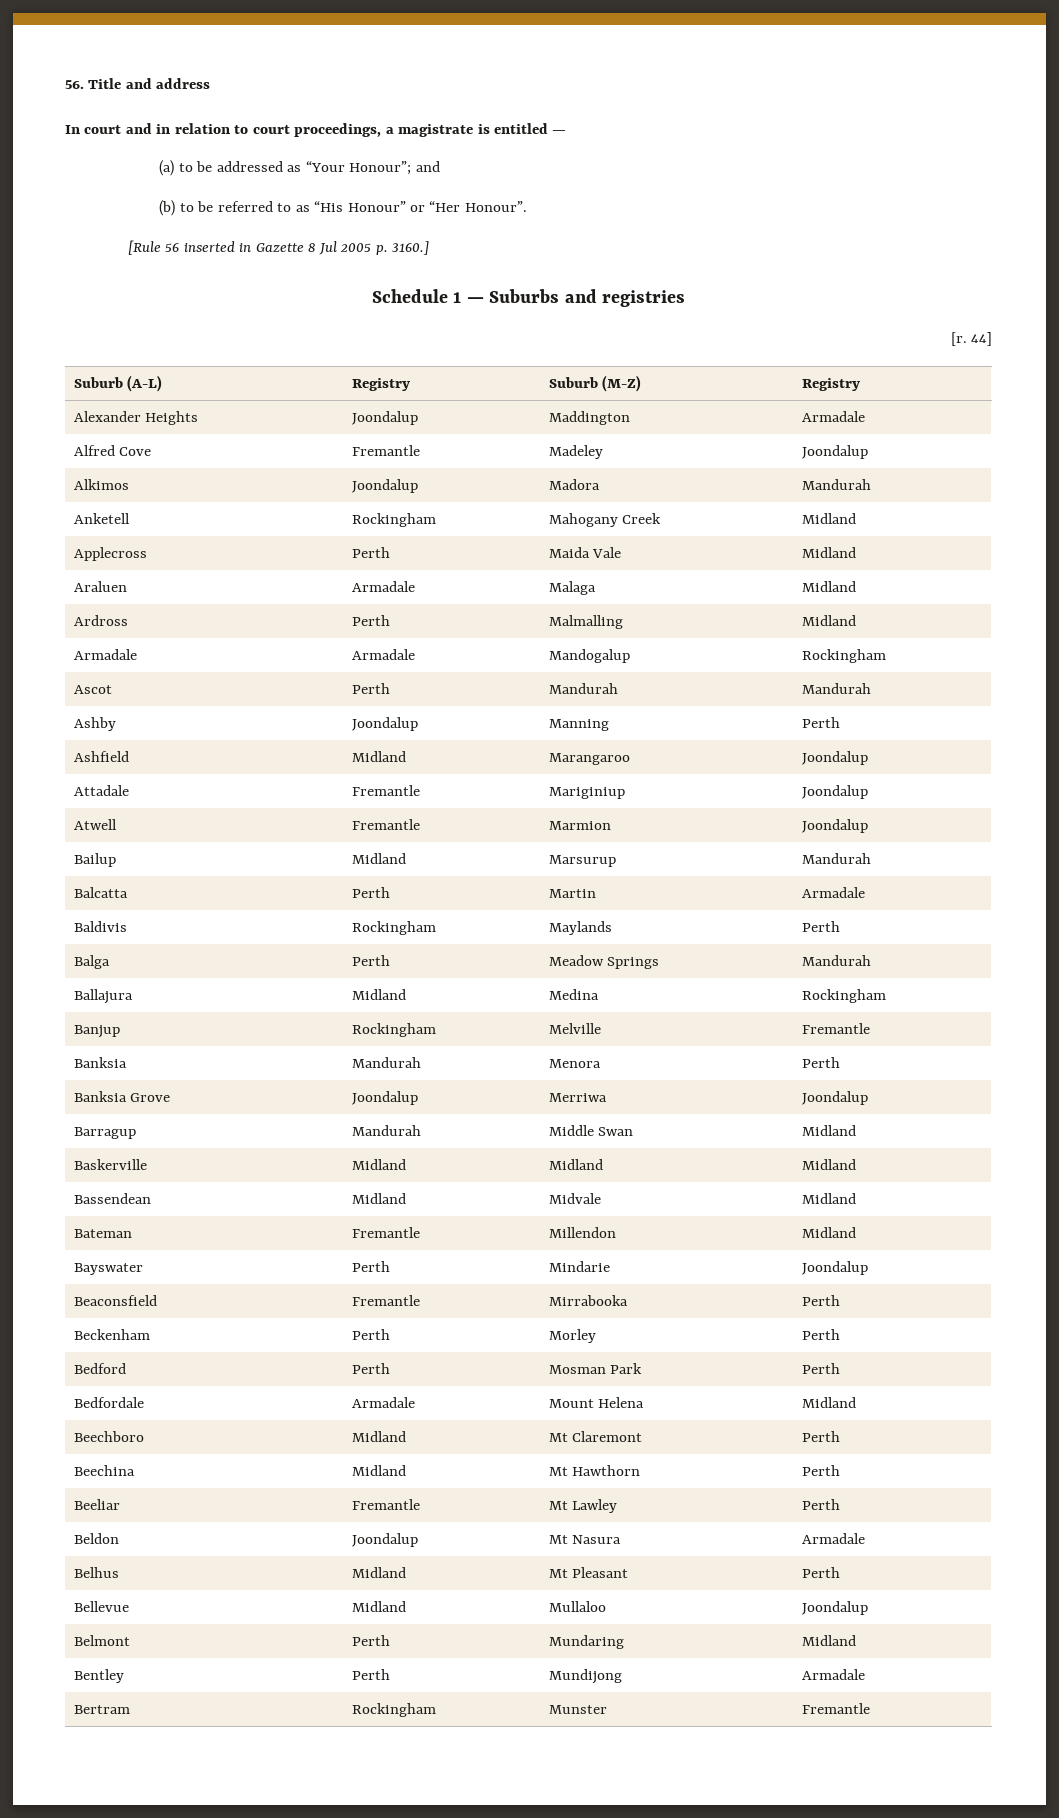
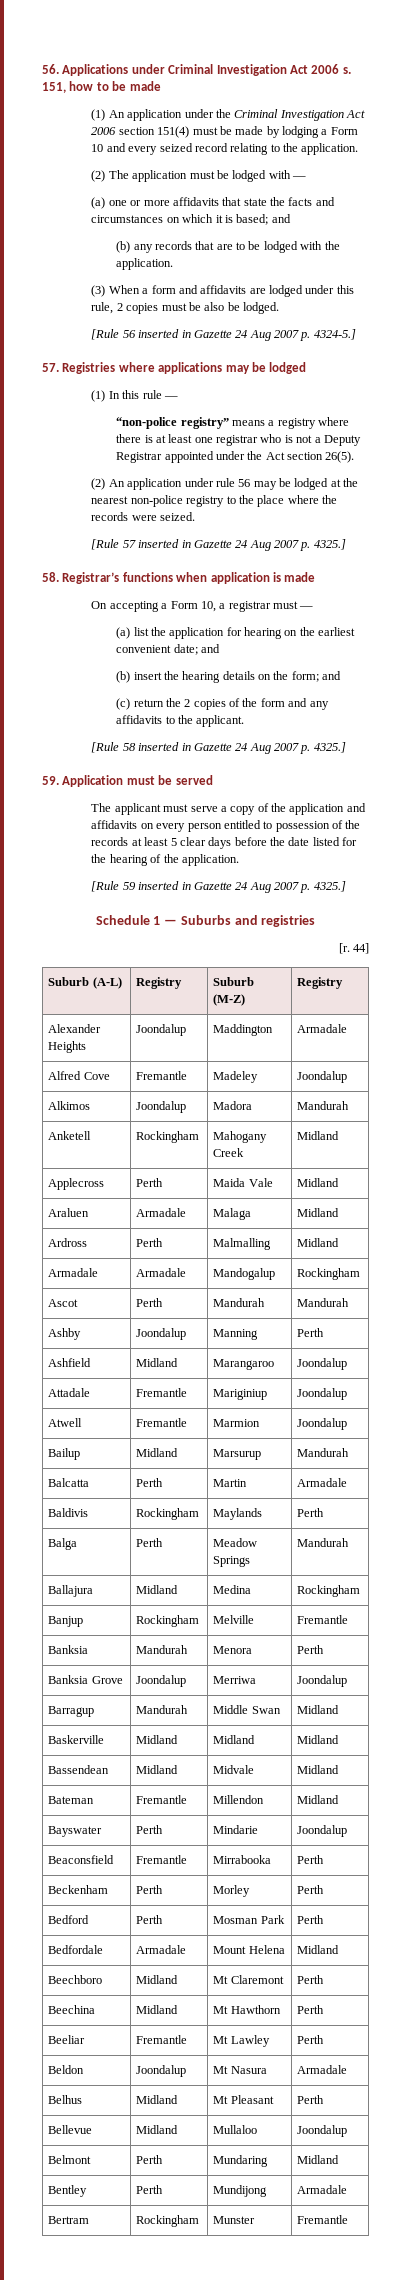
- 56. Title and address
- In court and in relation to court proceedings, a magistrate is entitled —
- (a) to be addressed as “Your Honour”; and
- (b) to be referred to as “His Honour” or “Her Honour”.
+ 56. Applications under Criminal Investigation Act 2006 s. 151, how to be made
+ (1) An application under the Criminal Investigation Act 2006 section 151(4) must be made by lodging a Form 10 and every seized record relating to the application.
+ (2) The application must be lodged with —
+ (a) one or more affidavits that state the facts and circumstances on which it is based; and
+ (b) any records that are to be lodged with the application.
+ (3) When a form and affidavits are lodged under this rule, 2 copies must be also be lodged.
- [Rule 56 inserted in Gazette 8 Jul 2005 p. 3160.]
+ [Rule 56 inserted in Gazette 24 Aug 2007 p. 4324-5.]
+ 57. Registries where applications may be lodged
+ (1) In this rule —
+ “non-police registry” means a registry where there is at least one registrar who is not a Deputy Registrar appointed under the Act section 26(5).
+ (2) An application under rule 56 may be lodged at the nearest non-police registry to the place where the records were seized.
+ [Rule 57 inserted in Gazette 24 Aug 2007 p. 4325.]
+ 58. Registrar’s functions when application is made
+ On accepting a Form 10, a registrar must —
+ (a) list the application for hearing on the earliest convenient date; and
+ (b) insert the hearing details on the form; and
+ (c) return the 2 copies of the form and any affidavits to the applicant.
+ [Rule 58 inserted in Gazette 24 Aug 2007 p. 4325.]
+ 59. Application must be served
+ The applicant must serve a copy of the application and affidavits on every person entitled to possession of the records at least 5 clear days before the date listed for the hearing of the application.
+ [Rule 59 inserted in Gazette 24 Aug 2007 p. 4325.]

